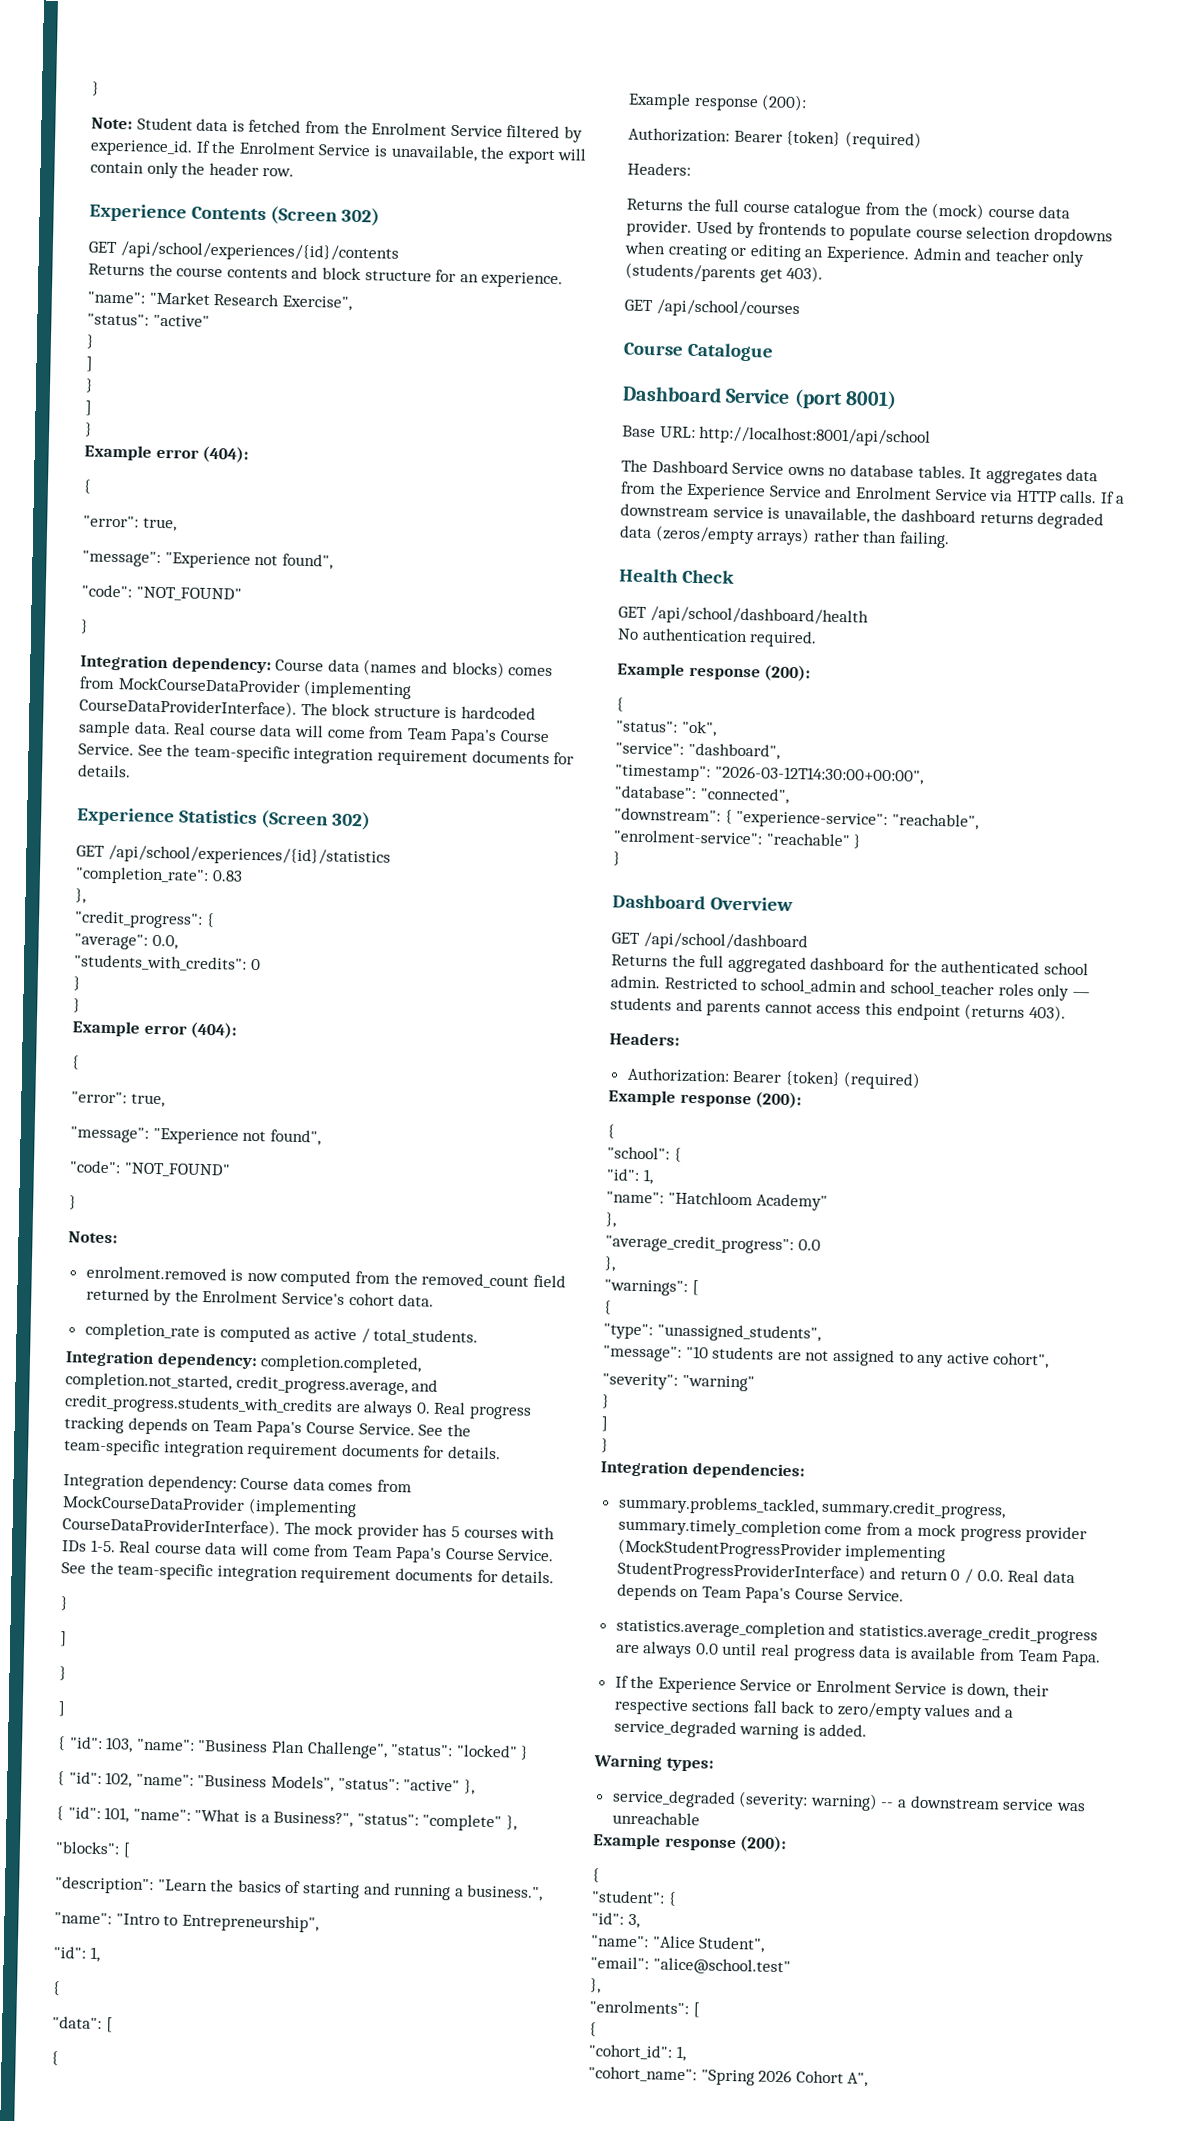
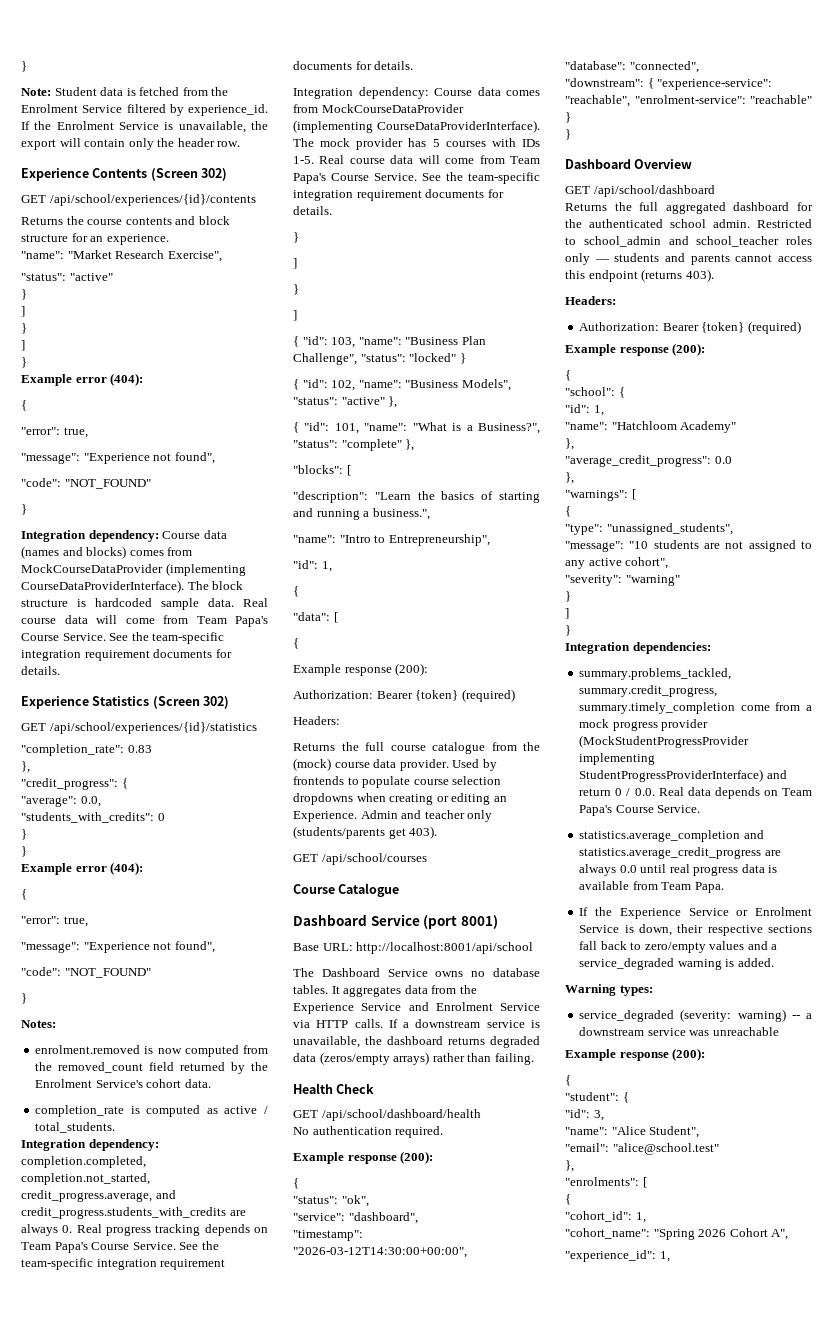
+ "experience_id": 1,

